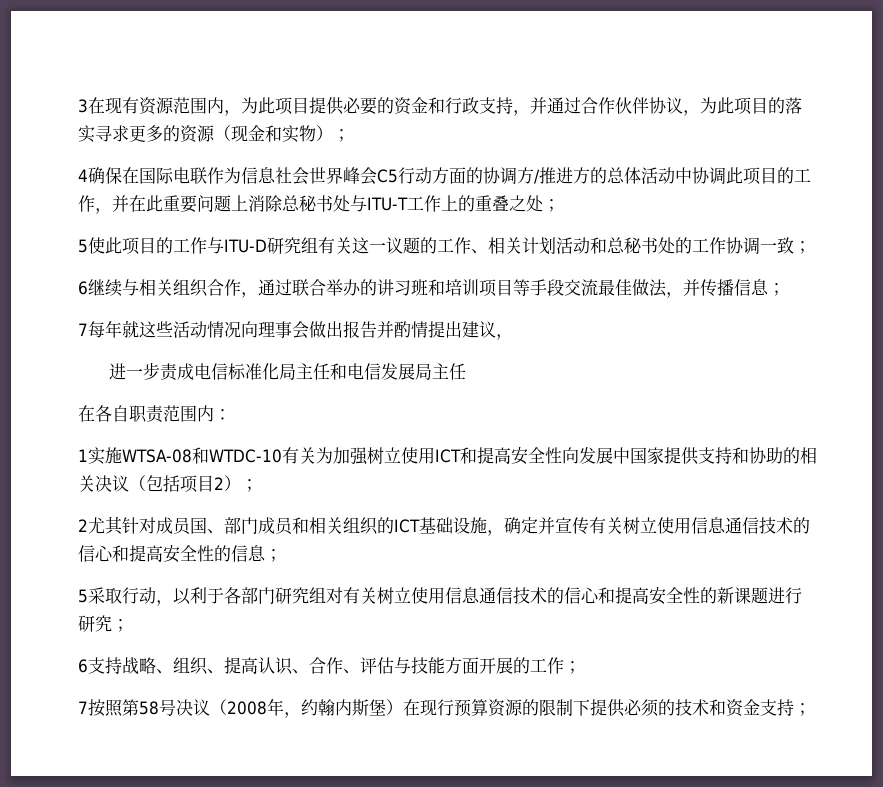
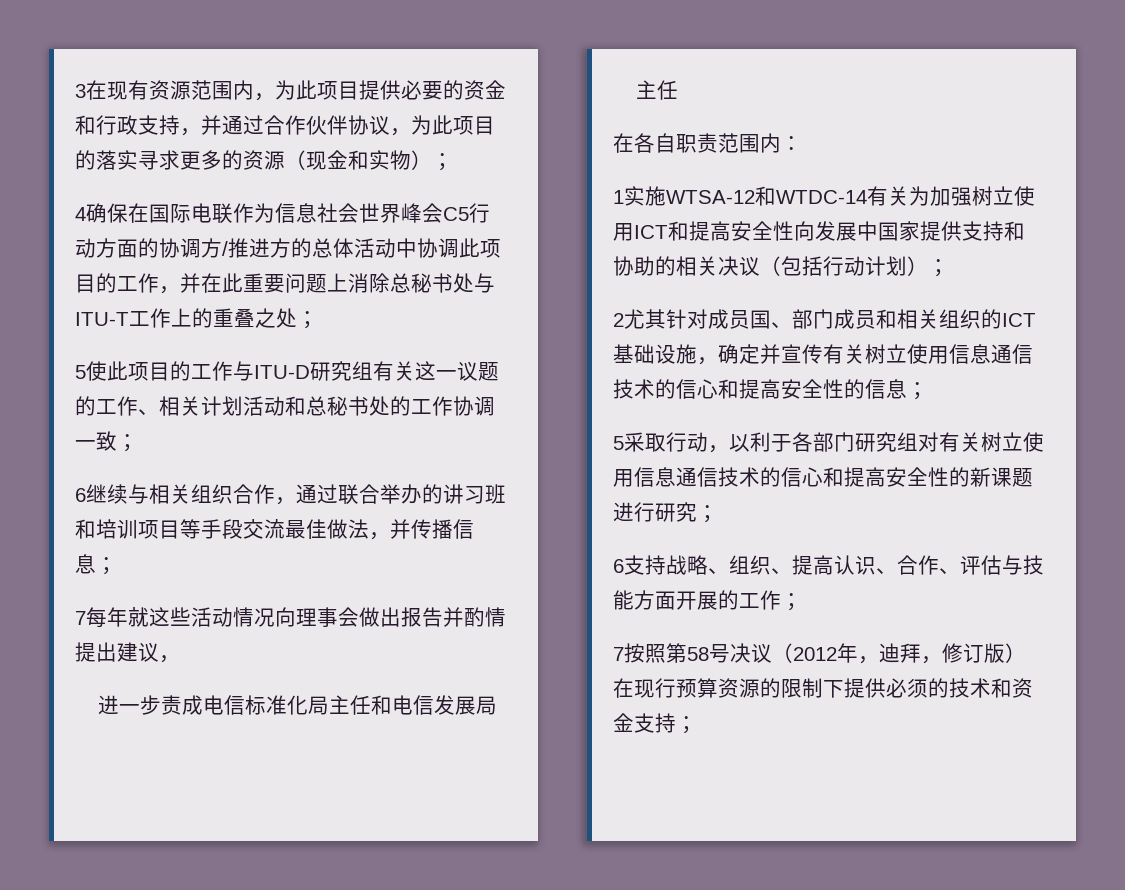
- 1实施WTSA-08和WTDC-10有关为加强树立使用ICT和提高安全性向发展中国家提供支持和协助的相关决议（包括项目2）；
+ 1实施WTSA-12和WTDC-14有关为加强树立使用ICT和提高安全性向发展中国家提供支持和协助的相关决议（包括行动计划）；
- 7按照第58号决议（2008年，约翰内斯堡）在现行预算资源的限制下提供必须的技术和资金支持；
+ 7按照第58号决议（2012年，迪拜，修订版）在现行预算资源的限制下提供必须的技术和资金支持；

